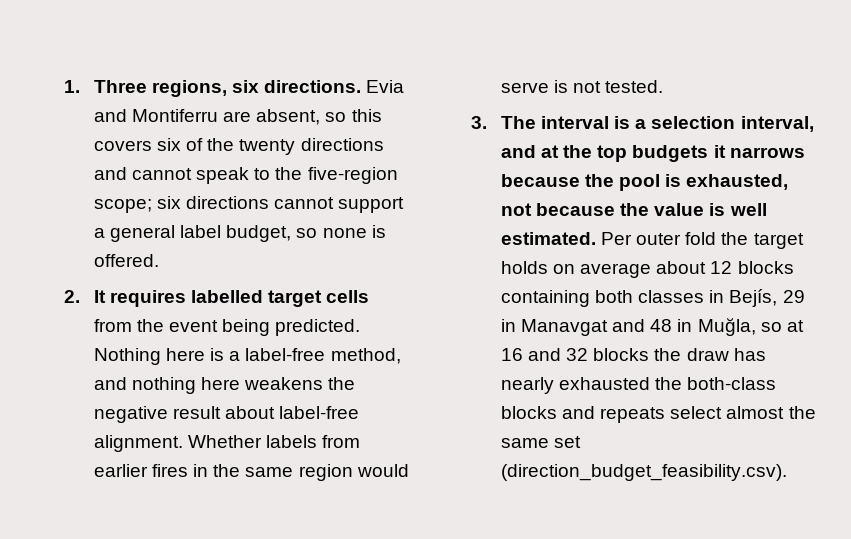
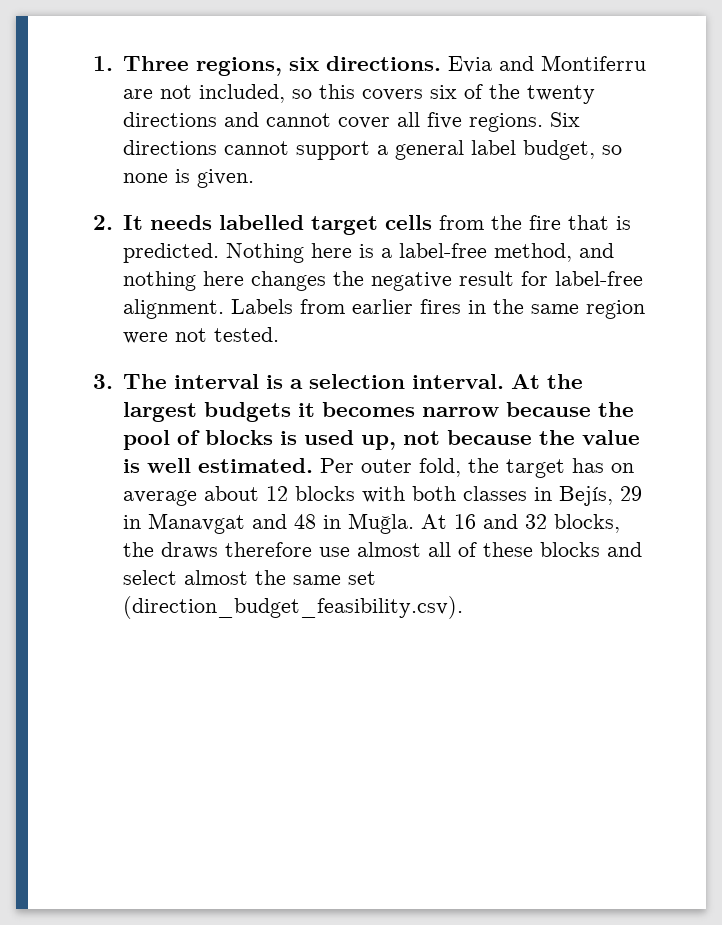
- Evia and Montiferru are absent, so this covers six of the twenty directions and cannot speak to the five-region scope; six directions cannot support a general label budget, so none is offered.
+ Evia and Montiferru are not included, so this covers six of the twenty directions and cannot cover all five regions. Six directions cannot support a general label budget, so none is given.
- 2. It requires labelled target cells from the event being predicted.
+ 2. It needs labelled target cells from the fire that is predicted.
- Nothing here is a label-free method, and nothing here weakens the negative result about label-free alignment.
+ Nothing here is a label-free method, and nothing here changes the negative result for label-free alignment.
- Whether labels from earlier fires in the same region would serve is not tested.
+ Labels from earlier fires in the same region were not tested.
- 3. The interval is a selection interval, and at the top budgets it narrows because the pool is exhausted, not because the value is well estimated.
+ 3. The interval is a selection interval. At the largest budgets it becomes narrow because the pool of blocks is used up, not because the value is well estimated.
- Per outer fold the target holds on average about 12 blocks containing both classes in Bejís, 29 in Manavgat and 48 in Muğla, so at 16 and 32 blocks the draw has nearly exhausted the both-class blocks and repeats select almost the same set (direction_budget_feasibility.csv).
+ Per outer fold, the target has on average about 12 blocks with both classes in Bejís, 29 in Manavgat and 48 in Muğla. At 16 and 32 blocks, the draws therefore use almost all of these blocks and select almost the same set (direction_budget_feasibility.csv).

